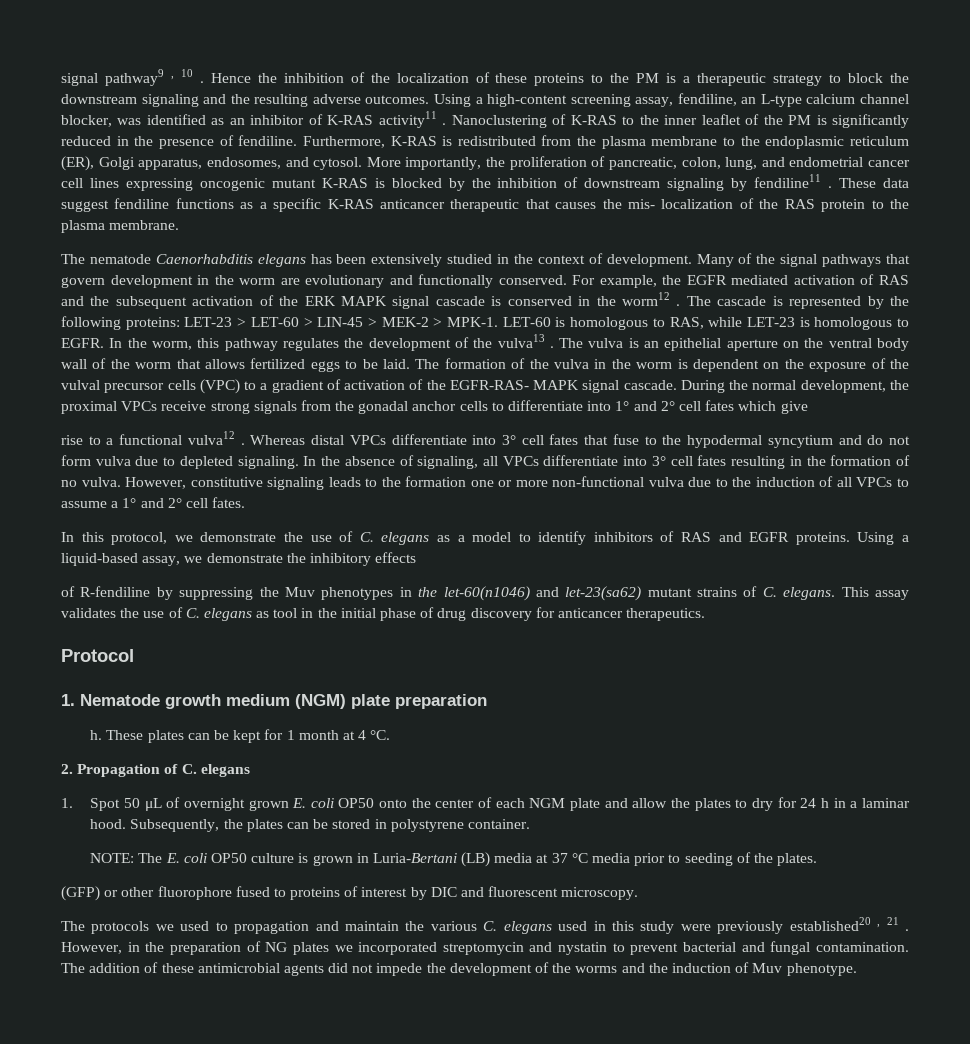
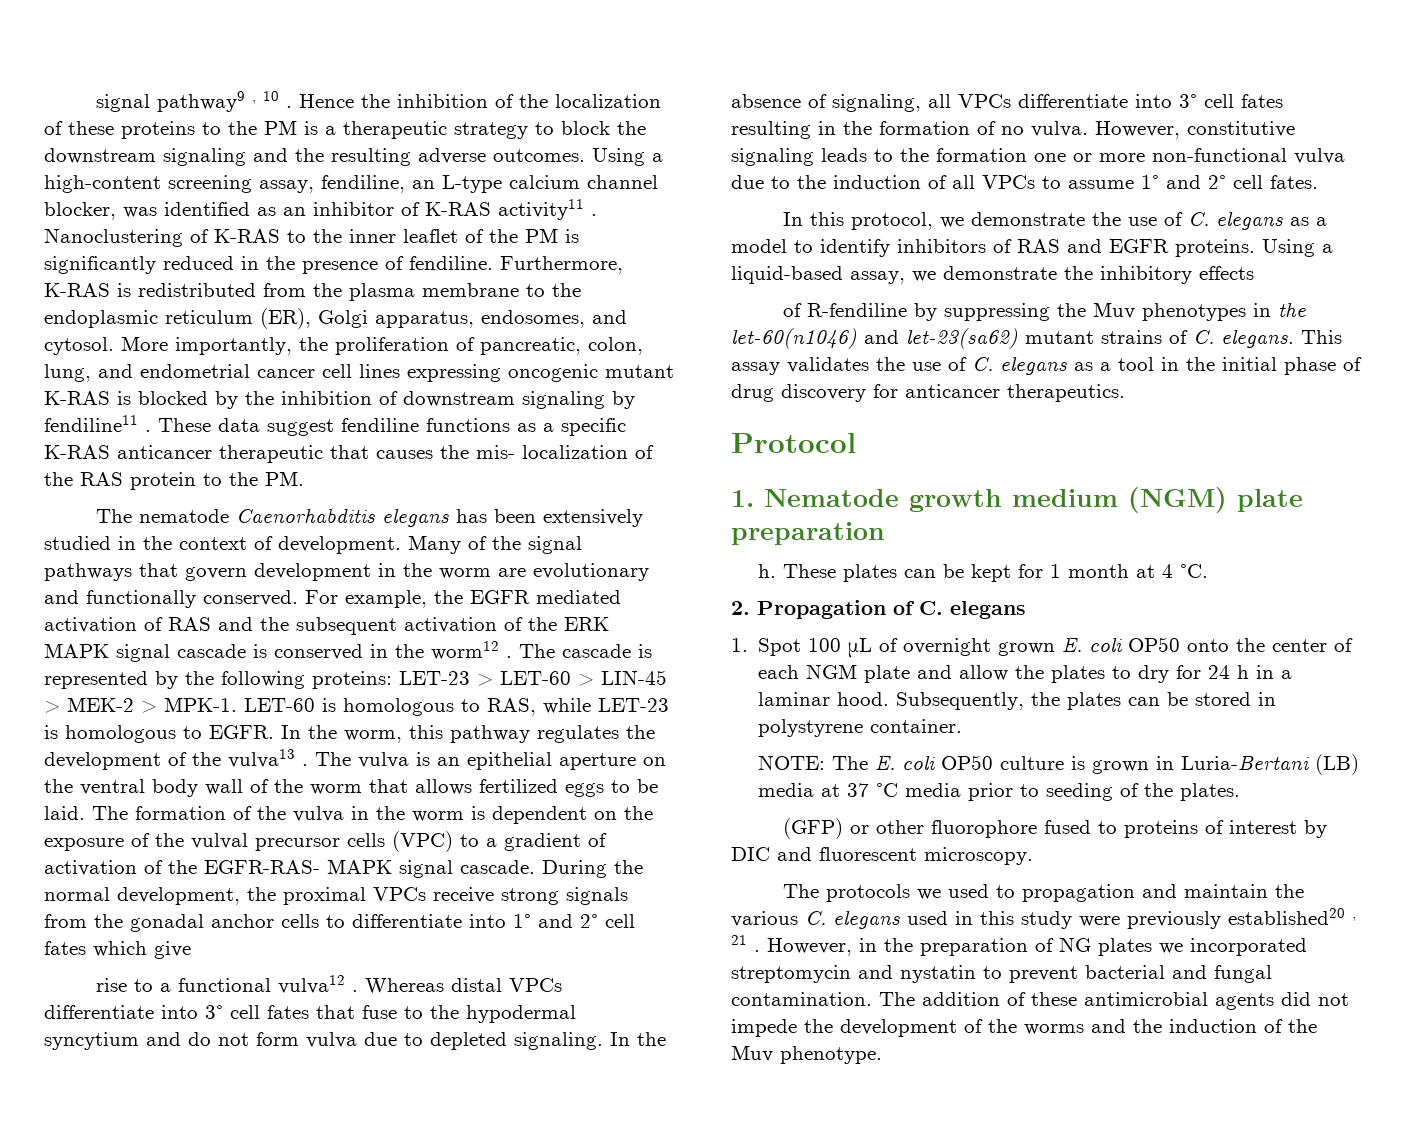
- These data suggest fendiline functions as a specific K-RAS anticancer therapeutic that causes the mis- localization of the RAS protein to the plasma membrane.
+ These data suggest fendiline functions as a specific K-RAS anticancer therapeutic that causes the mis- localization of the RAS protein to the PM.
- However, constitutive signaling leads to the formation one or more non-functional vulva due to the induction of all VPCs to assume a 1° and 2° cell fates.
+ However, constitutive signaling leads to the formation one or more non-functional vulva due to the induction of all VPCs to assume 1° and 2° cell fates.
- This assay validates the use of C. elegans as tool in the initial phase of drug discovery for anticancer therapeutics.
+ This assay validates the use of C. elegans as a tool in the initial phase of drug discovery for anticancer therapeutics.
- 1. Spot 50 μL of overnight grown E. coli OP50 onto the center of each NGM plate and allow the plates to dry for 24 h in a laminar hood.
+ 1. Spot 100 μL of overnight grown E. coli OP50 onto the center of each NGM plate and allow the plates to dry for 24 h in a laminar hood.
- The addition of these antimicrobial agents did not impede the development of the worms and the induction of Muv phenotype.
+ The addition of these antimicrobial agents did not impede the development of the worms and the induction of the Muv phenotype.

